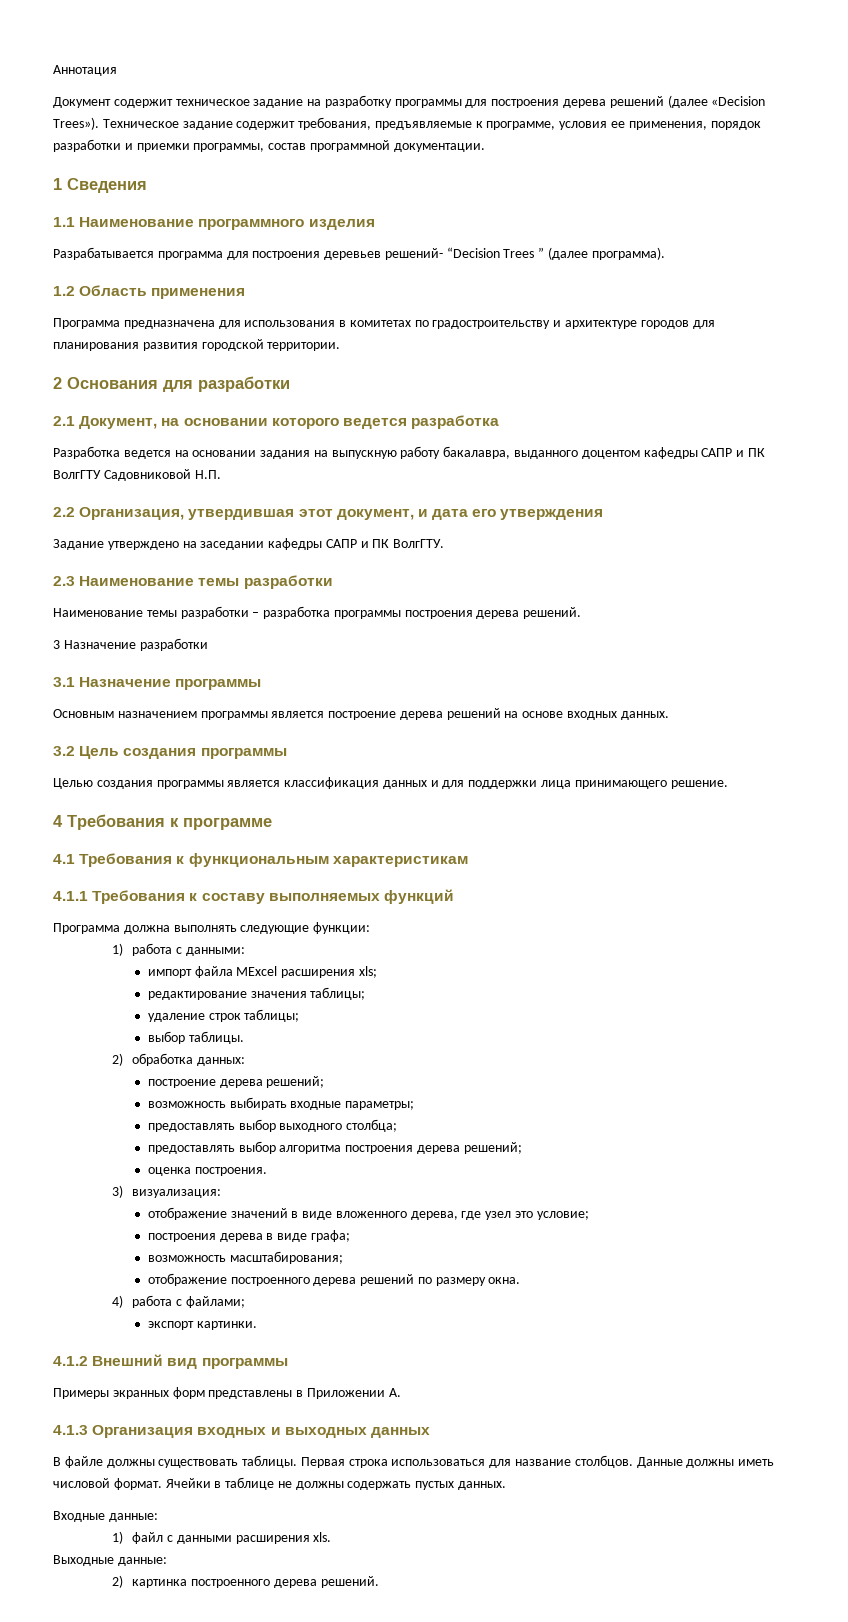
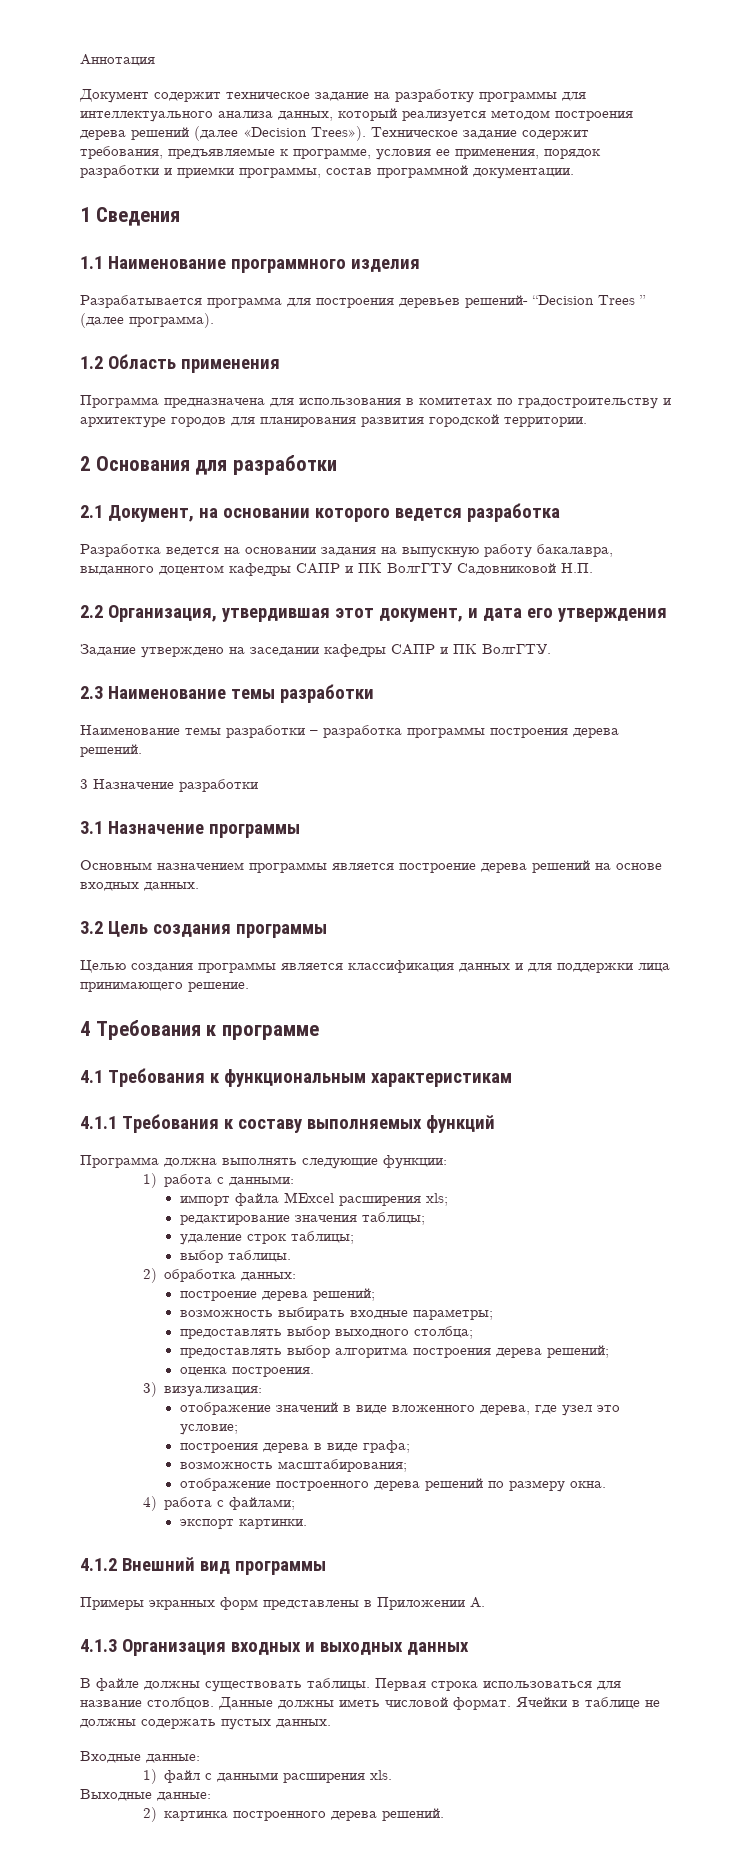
- Документ содержит техническое задание на разработку программы для построения дерева решений (далее «Decision Trees»).
+ Документ содержит техническое задание на разработку программы для интеллектуального анализа данных, который реализуется методом построения дерева решений (далее «Decision Trees»).

